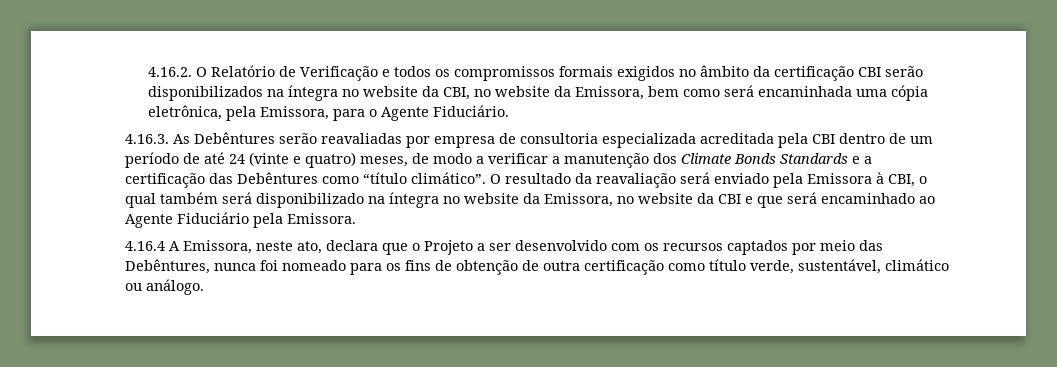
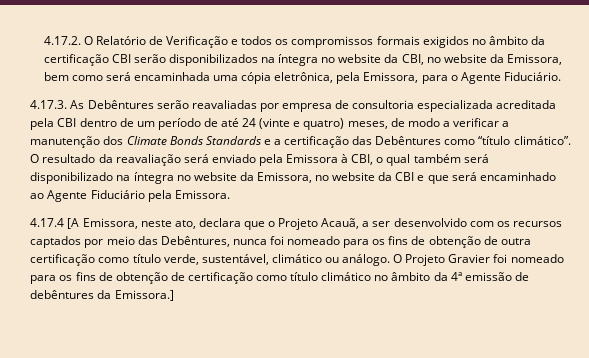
- 4.16.2. O Relatório de Verificação e todos os compromissos formais exigidos no âmbito da certificação CBI serão disponibilizados na íntegra no website da CBI, no website da Emissora, bem como será encaminhada uma cópia eletrônica, pela Emissora, para o Agente Fiduciário.
+ 4.17.2. O Relatório de Verificação e todos os compromissos formais exigidos no âmbito da certificação CBI serão disponibilizados na íntegra no website da CBI, no website da Emissora, bem como será encaminhada uma cópia eletrônica, pela Emissora, para o Agente Fiduciário.
- 4.16.3. As Debêntures serão reavaliadas por empresa de consultoria especializada acreditada pela CBI dentro de um período de até 24 (vinte e quatro) meses, de modo a verificar a manutenção dos Climate Bonds Standards e a certificação das Debêntures como “título climático”.
+ 4.17.3. As Debêntures serão reavaliadas por empresa de consultoria especializada acreditada pela CBI dentro de um período de até 24 (vinte e quatro) meses, de modo a verificar a manutenção dos Climate Bonds Standards e a certificação das Debêntures como “título climático”.
- 4.16.4 A Emissora, neste ato, declara que o Projeto a ser desenvolvido com os recursos captados por meio das Debêntures, nunca foi nomeado para os fins de obtenção de outra certificação como título verde, sustentável, climático ou análogo.
+ 4.17.4 [A Emissora, neste ato, declara que o Projeto Acauã, a ser desenvolvido com os recursos captados por meio das Debêntures, nunca foi nomeado para os fins de obtenção de outra certificação como título verde, sustentável, climático ou análogo.
+ O Projeto Gravier foi nomeado para os fins de obtenção de certificação como título climático no âmbito da 4ª emissão de debêntures da Emissora.]

